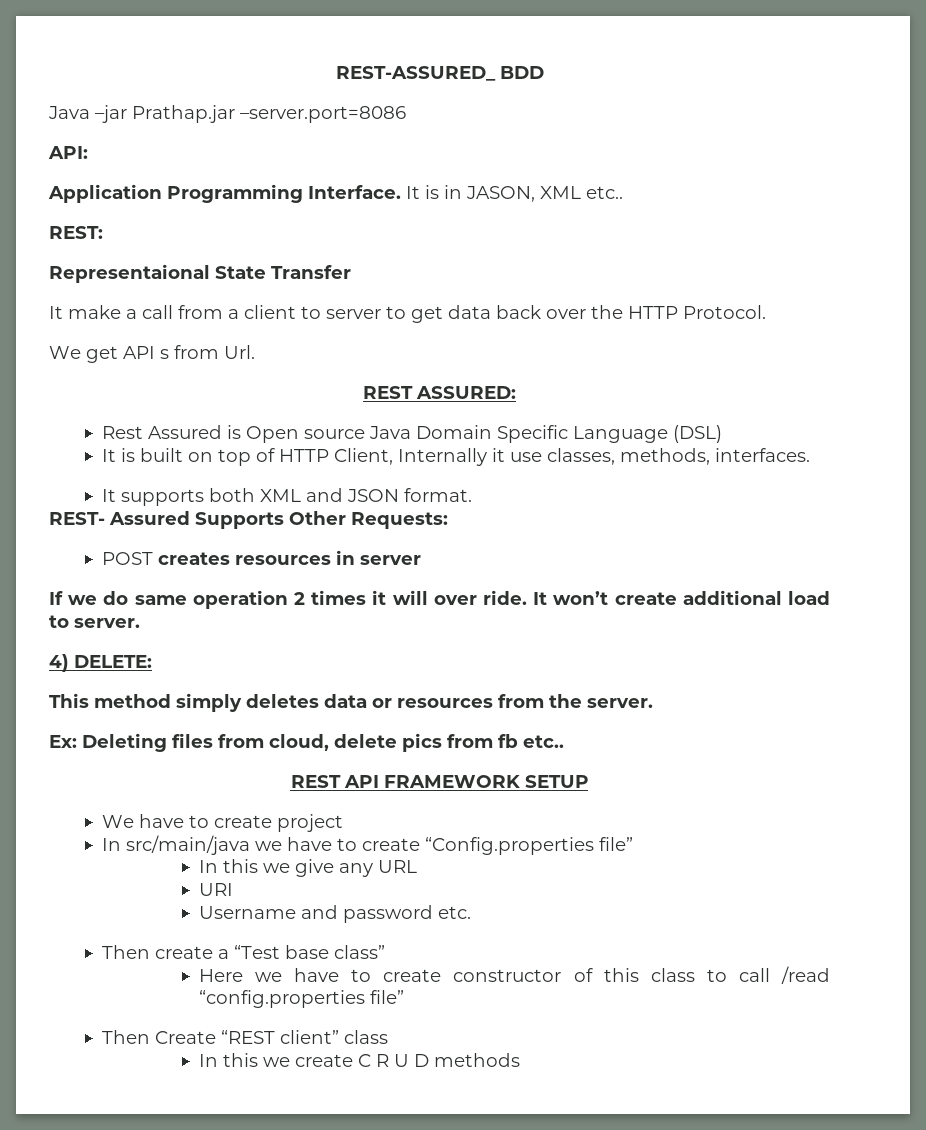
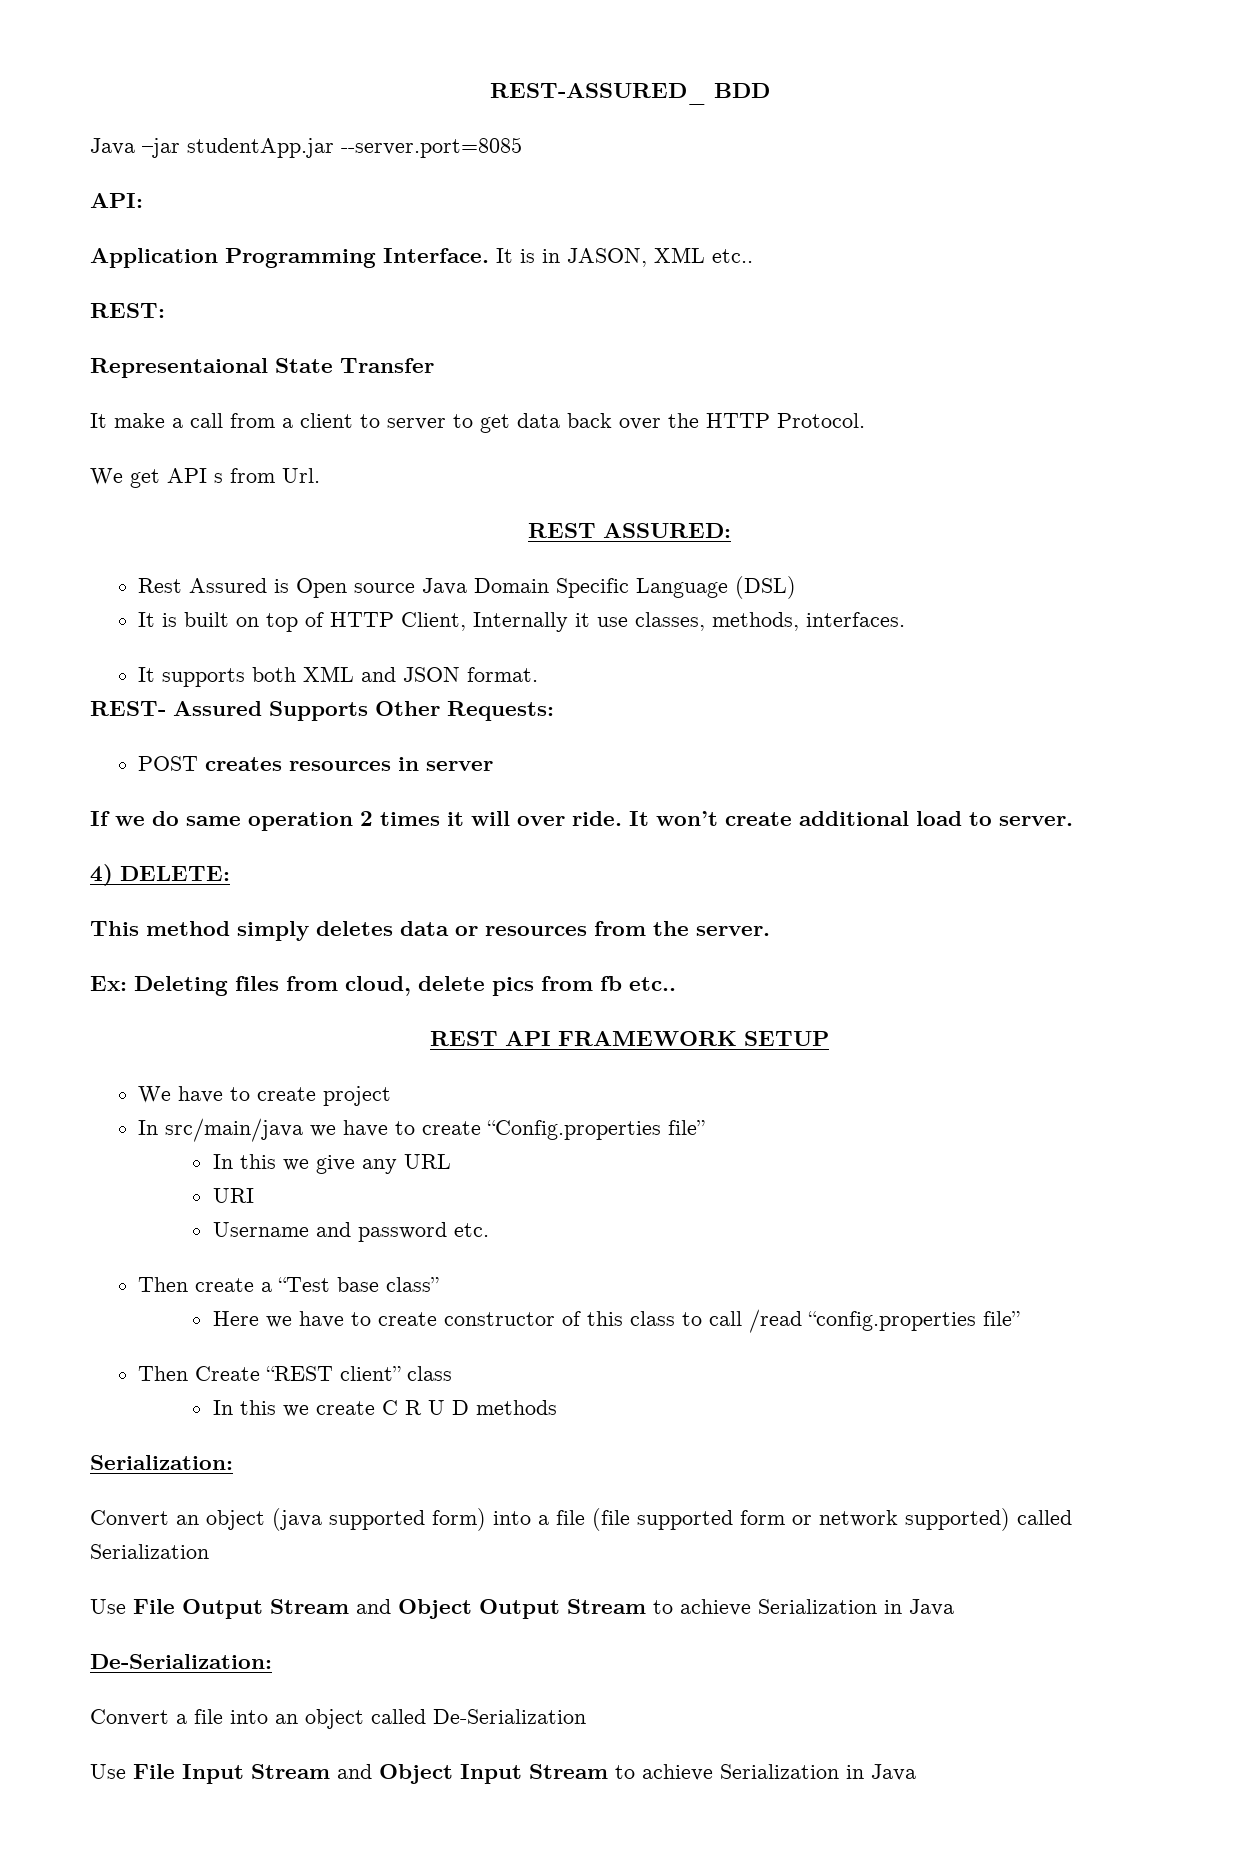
- Java –jar Prathap.jar –server.port=8086
+ Java –jar studentApp.jar --server.port=8085
+ Serialization:
+ Convert an object (java supported form) into a file (file supported form or network supported) called Serialization
+ Use File Output Stream and Object Output Stream to achieve Serialization in Java
+ De-Serialization:
+ Convert a file into an object called De-Serialization
+ Use File Input Stream and Object Input Stream to achieve Serialization in Java

